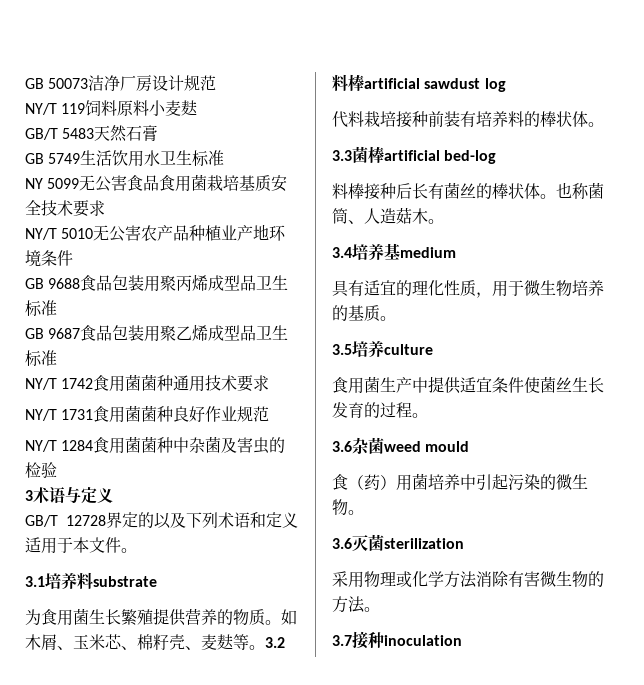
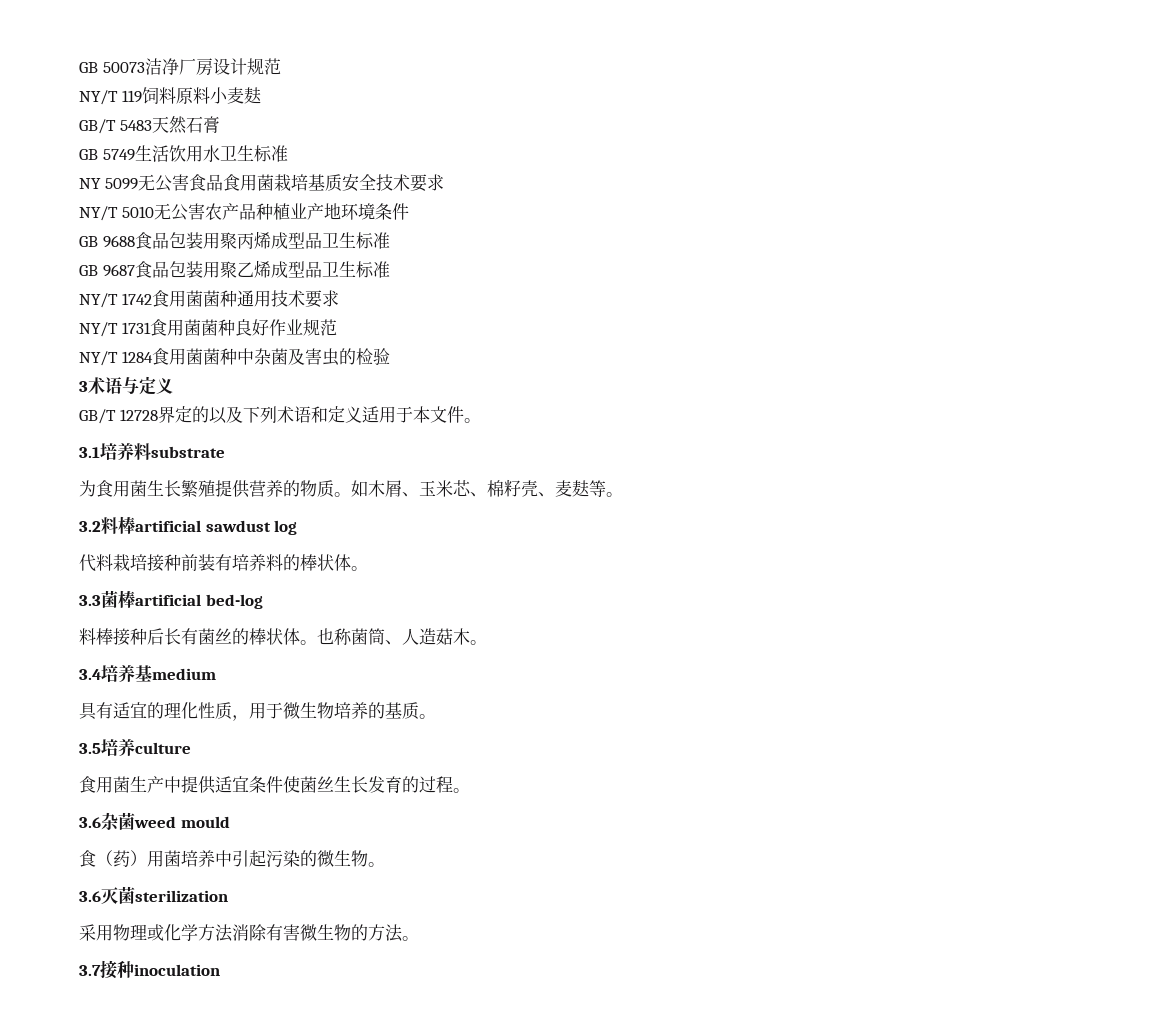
- 如木屑、玉米芯、棉籽壳、麦麸等。3.2料棒artificial sawdust log
+ 如木屑、玉米芯、棉籽壳、麦麸等。
+ 3.2料棒artificial sawdust log

